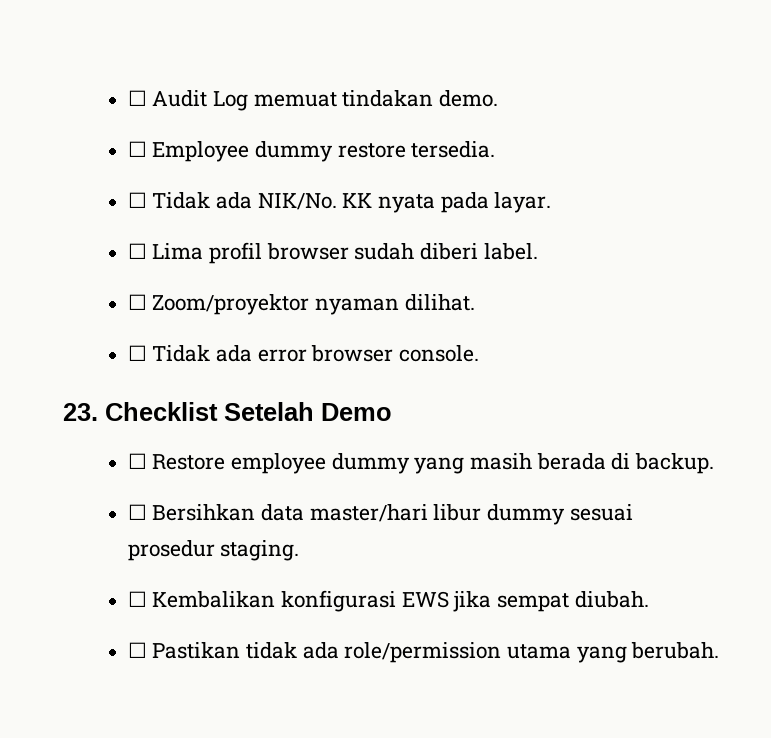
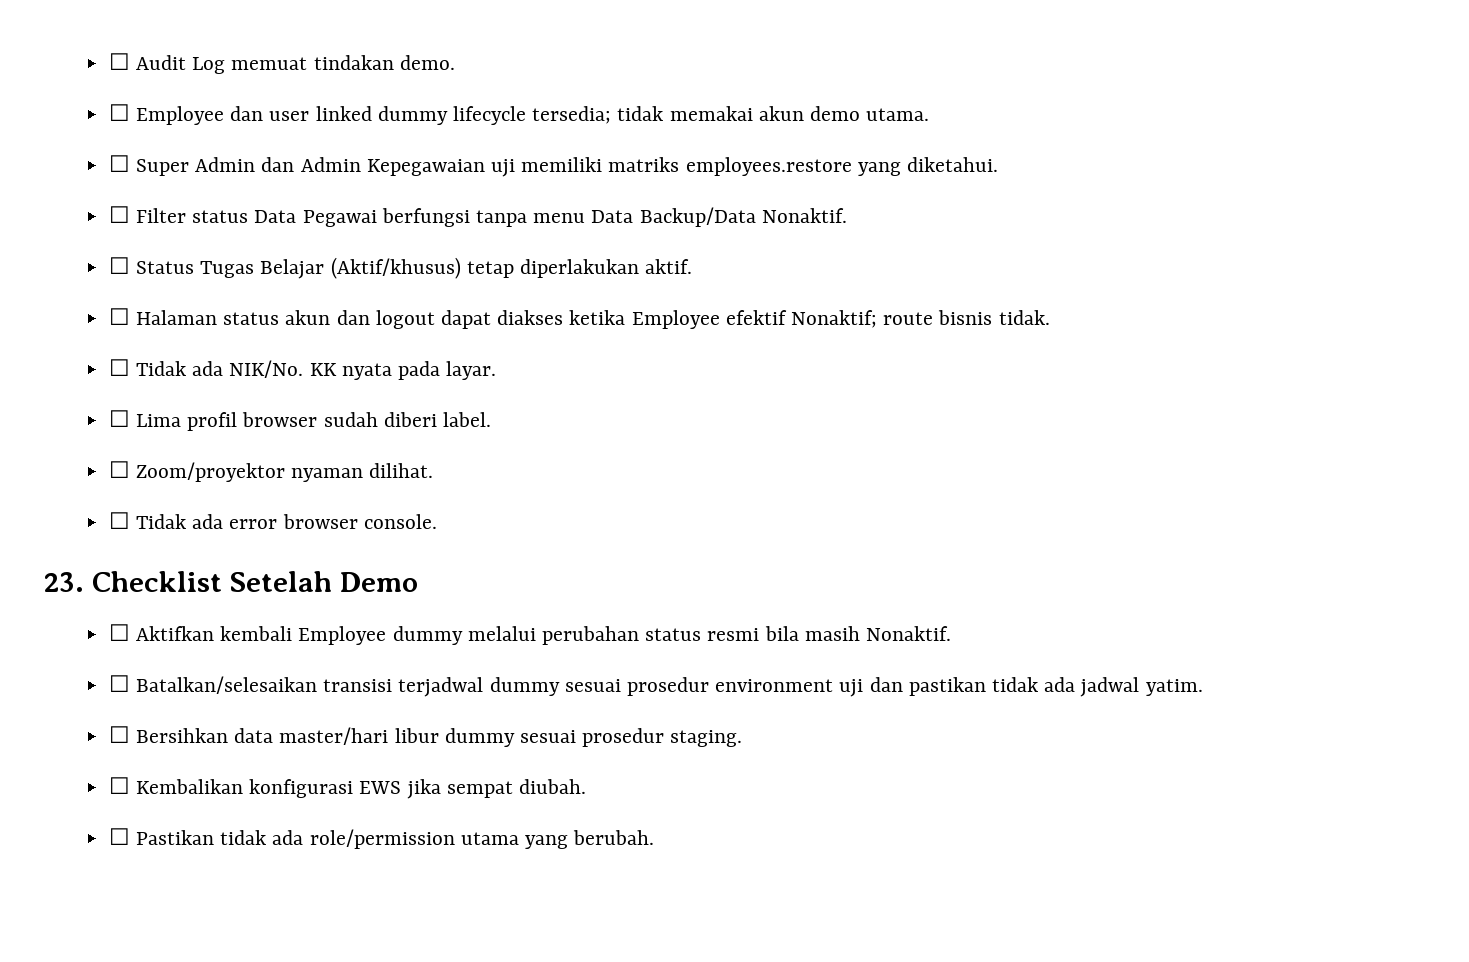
- ☐ Employee dummy restore tersedia.
+ ☐ Employee dan user linked dummy lifecycle tersedia; tidak memakai akun demo utama.
+ ☐ Super Admin dan Admin Kepegawaian uji memiliki matriks employees.restore yang diketahui.
+ ☐ Filter status Data Pegawai berfungsi tanpa menu Data Backup/Data Nonaktif.
+ ☐ Status Tugas Belajar (Aktif/khusus) tetap diperlakukan aktif.
+ ☐ Halaman status akun dan logout dapat diakses ketika Employee efektif Nonaktif; route bisnis tidak.
- ☐ Restore employee dummy yang masih berada di backup.
+ ☐ Aktifkan kembali Employee dummy melalui perubahan status resmi bila masih Nonaktif.
+ ☐ Batalkan/selesaikan transisi terjadwal dummy sesuai prosedur environment uji dan pastikan tidak ada jadwal yatim.

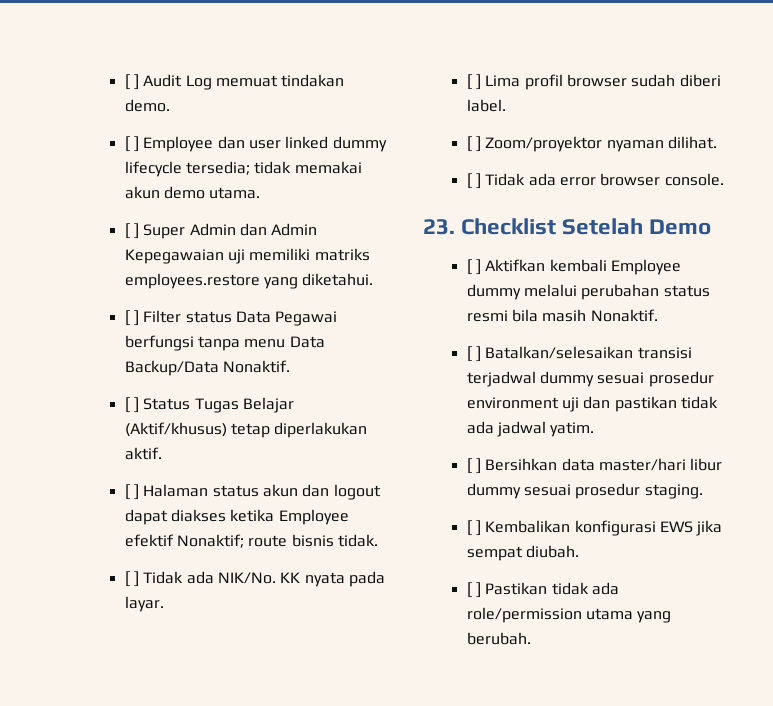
- ☐ Audit Log memuat tindakan demo.
+ [ ] Audit Log memuat tindakan demo.
- ☐ Employee dan user linked dummy lifecycle tersedia; tidak memakai akun demo utama.
+ [ ] Employee dan user linked dummy lifecycle tersedia; tidak memakai akun demo utama.
- ☐ Super Admin dan Admin Kepegawaian uji memiliki matriks employees.restore yang diketahui.
+ [ ] Super Admin dan Admin Kepegawaian uji memiliki matriks employees.restore yang diketahui.
- ☐ Filter status Data Pegawai berfungsi tanpa menu Data Backup/Data Nonaktif.
+ [ ] Filter status Data Pegawai berfungsi tanpa menu Data Backup/Data Nonaktif.
- ☐ Status Tugas Belajar (Aktif/khusus) tetap diperlakukan aktif.
+ [ ] Status Tugas Belajar (Aktif/khusus) tetap diperlakukan aktif.
- ☐ Halaman status akun dan logout dapat diakses ketika Employee efektif Nonaktif; route bisnis tidak.
+ [ ] Halaman status akun dan logout dapat diakses ketika Employee efektif Nonaktif; route bisnis tidak.
- ☐ Tidak ada NIK/No.
+ [ ] Tidak ada NIK/No.
- ☐ Lima profil browser sudah diberi label.
+ [ ] Lima profil browser sudah diberi label.
- ☐ Zoom/proyektor nyaman dilihat.
+ [ ] Zoom/proyektor nyaman dilihat.
- ☐ Tidak ada error browser console.
+ [ ] Tidak ada error browser console.
- ☐ Aktifkan kembali Employee dummy melalui perubahan status resmi bila masih Nonaktif.
+ [ ] Aktifkan kembali Employee dummy melalui perubahan status resmi bila masih Nonaktif.
- ☐ Batalkan/selesaikan transisi terjadwal dummy sesuai prosedur environment uji dan pastikan tidak ada jadwal yatim.
+ [ ] Batalkan/selesaikan transisi terjadwal dummy sesuai prosedur environment uji dan pastikan tidak ada jadwal yatim.
- ☐ Bersihkan data master/hari libur dummy sesuai prosedur staging.
+ [ ] Bersihkan data master/hari libur dummy sesuai prosedur staging.
- ☐ Kembalikan konfigurasi EWS jika sempat diubah.
+ [ ] Kembalikan konfigurasi EWS jika sempat diubah.
- ☐ Pastikan tidak ada role/permission utama yang berubah.
+ [ ] Pastikan tidak ada role/permission utama yang berubah.

